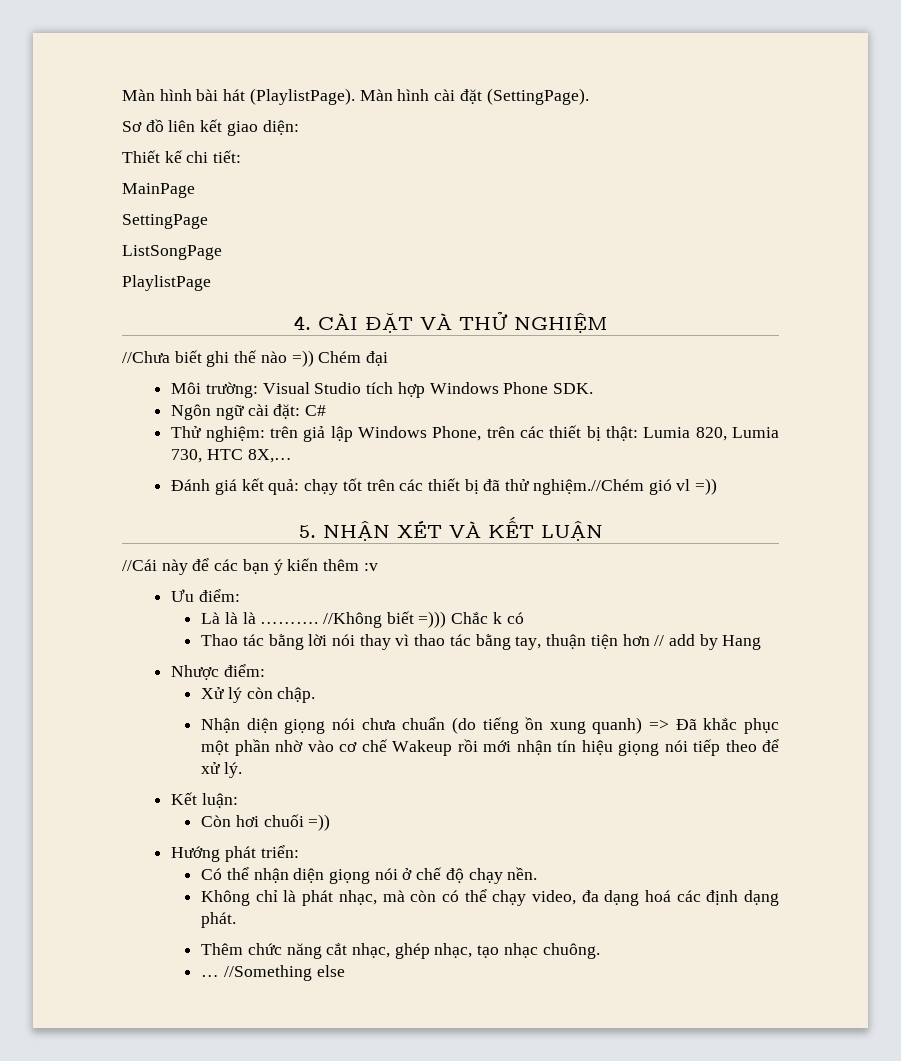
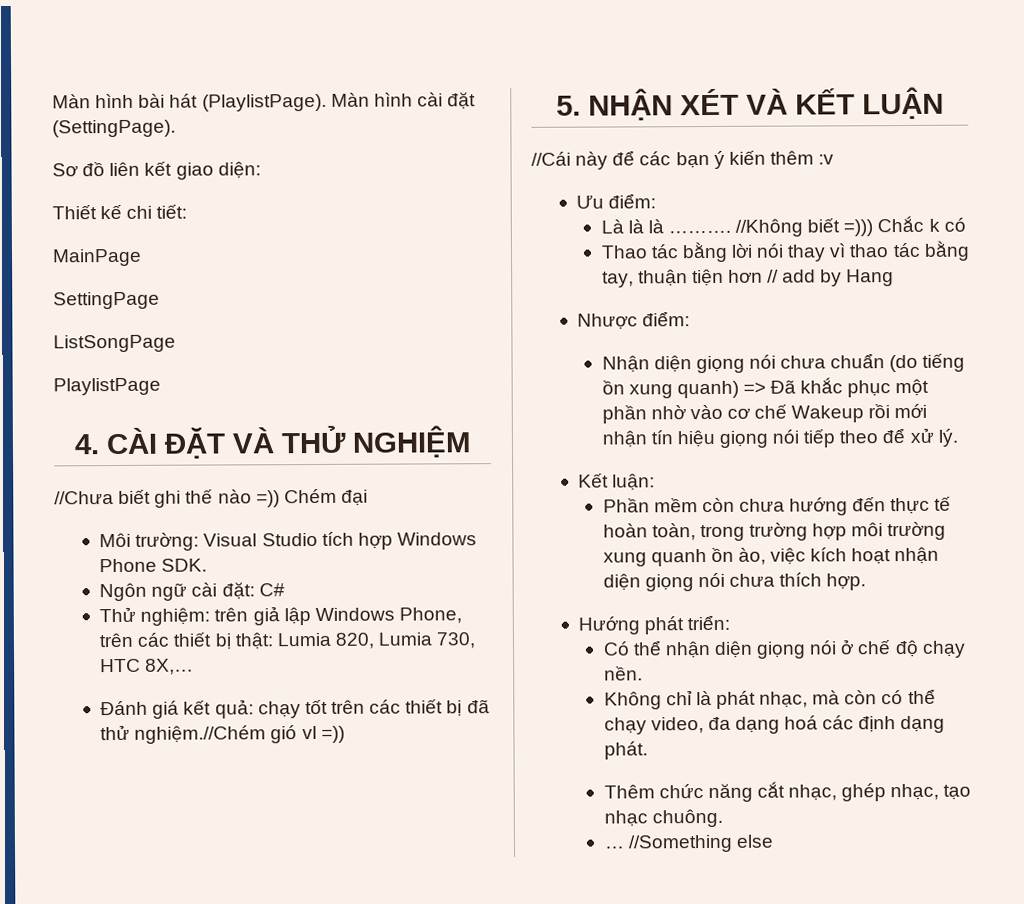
- Xử lý còn chập.
- Còn hơi chuối =))
+ Phần mềm còn chưa hướng đến thực tế hoàn toàn, trong trường hợp môi trường xung quanh ồn ào, việc kích hoạt nhận diện giọng nói chưa thích hợp.

